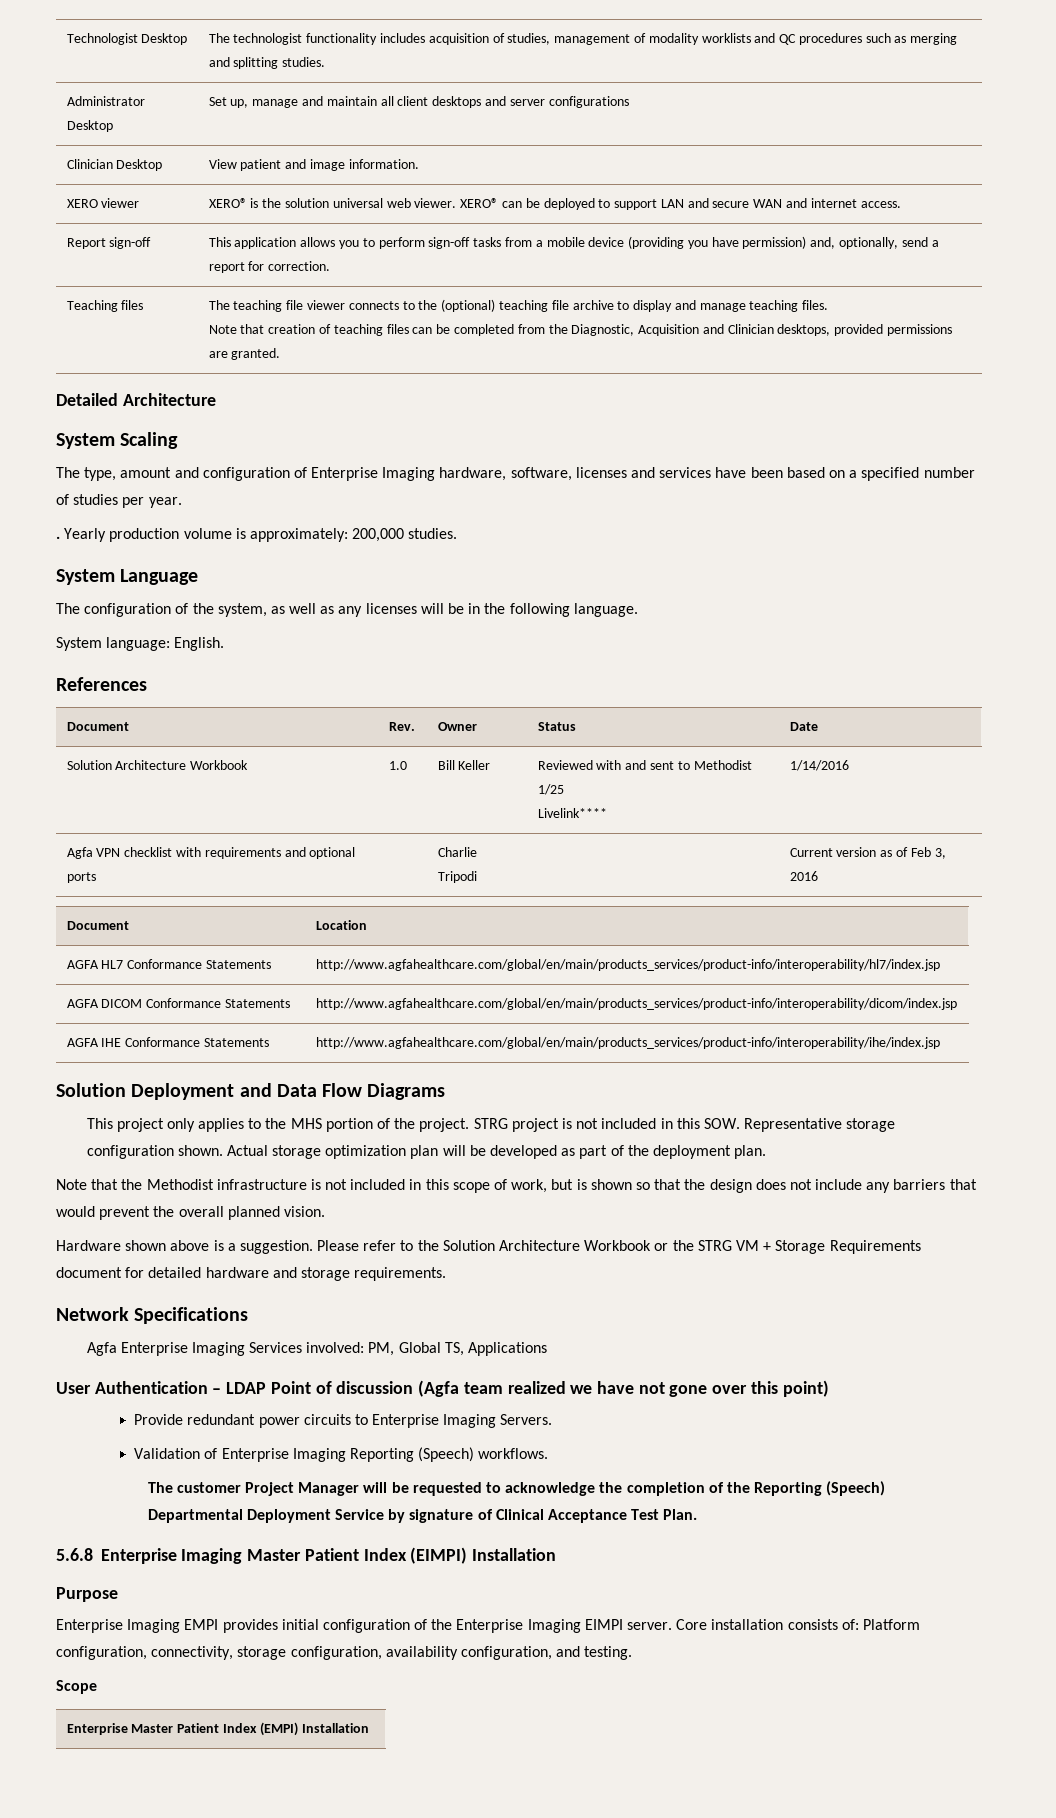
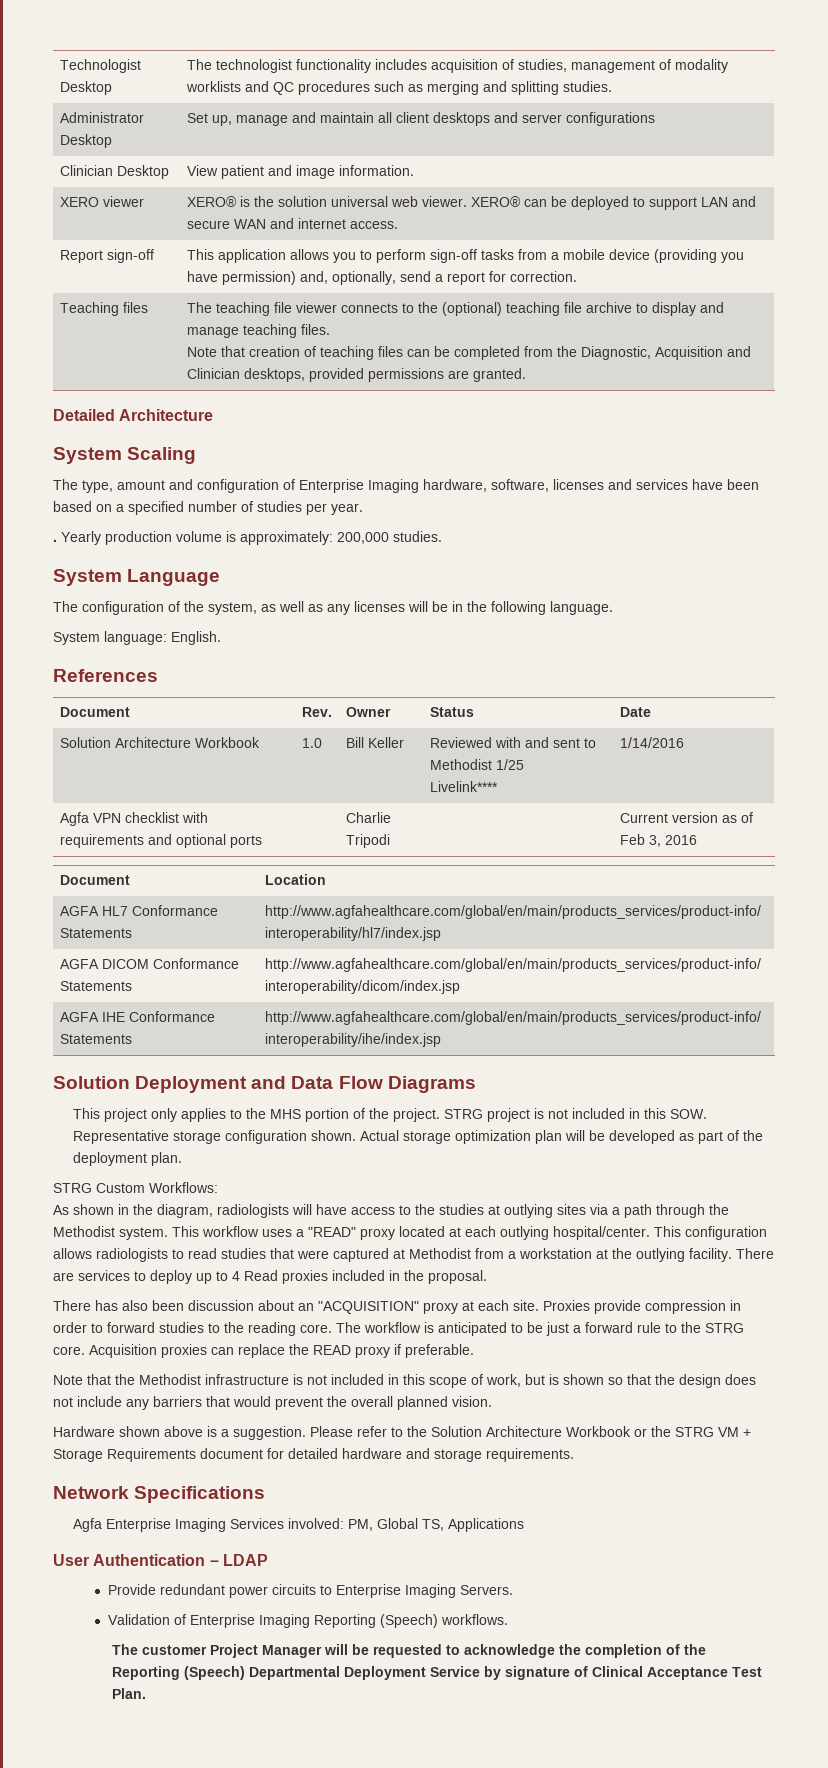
+ STRG Custom Workflows:
+ As shown in the diagram, radiologists will have access to the studies at outlying sites via a path through the Methodist system. This workflow uses a "READ" proxy located at each outlying hospital/center. This configuration allows radiologists to read studies that were captured at Methodist from a workstation at the outlying facility. There are services to deploy up to 4 Read proxies included in the proposal.
+ There has also been discussion about an "ACQUISITION" proxy at each site. Proxies provide compression in order to forward studies to the reading core. The workflow is anticipated to be just a forward rule to the STRG core. Acquisition proxies can replace the READ proxy if preferable.
- User Authentication – LDAP Point of discussion (Agfa team realized we have not gone over this point)
+ User Authentication – LDAP
- 5.6.8 Enterprise Imaging Master Patient Index (EIMPI) Installation
- Purpose
- Enterprise Imaging EMPI provides initial configuration of the Enterprise Imaging EIMPI server. Core installation consists of: Platform configuration, connectivity, storage configuration, availability configuration, and testing.
- Scope
- Enterprise Master Patient Index (EMPI) Installation

